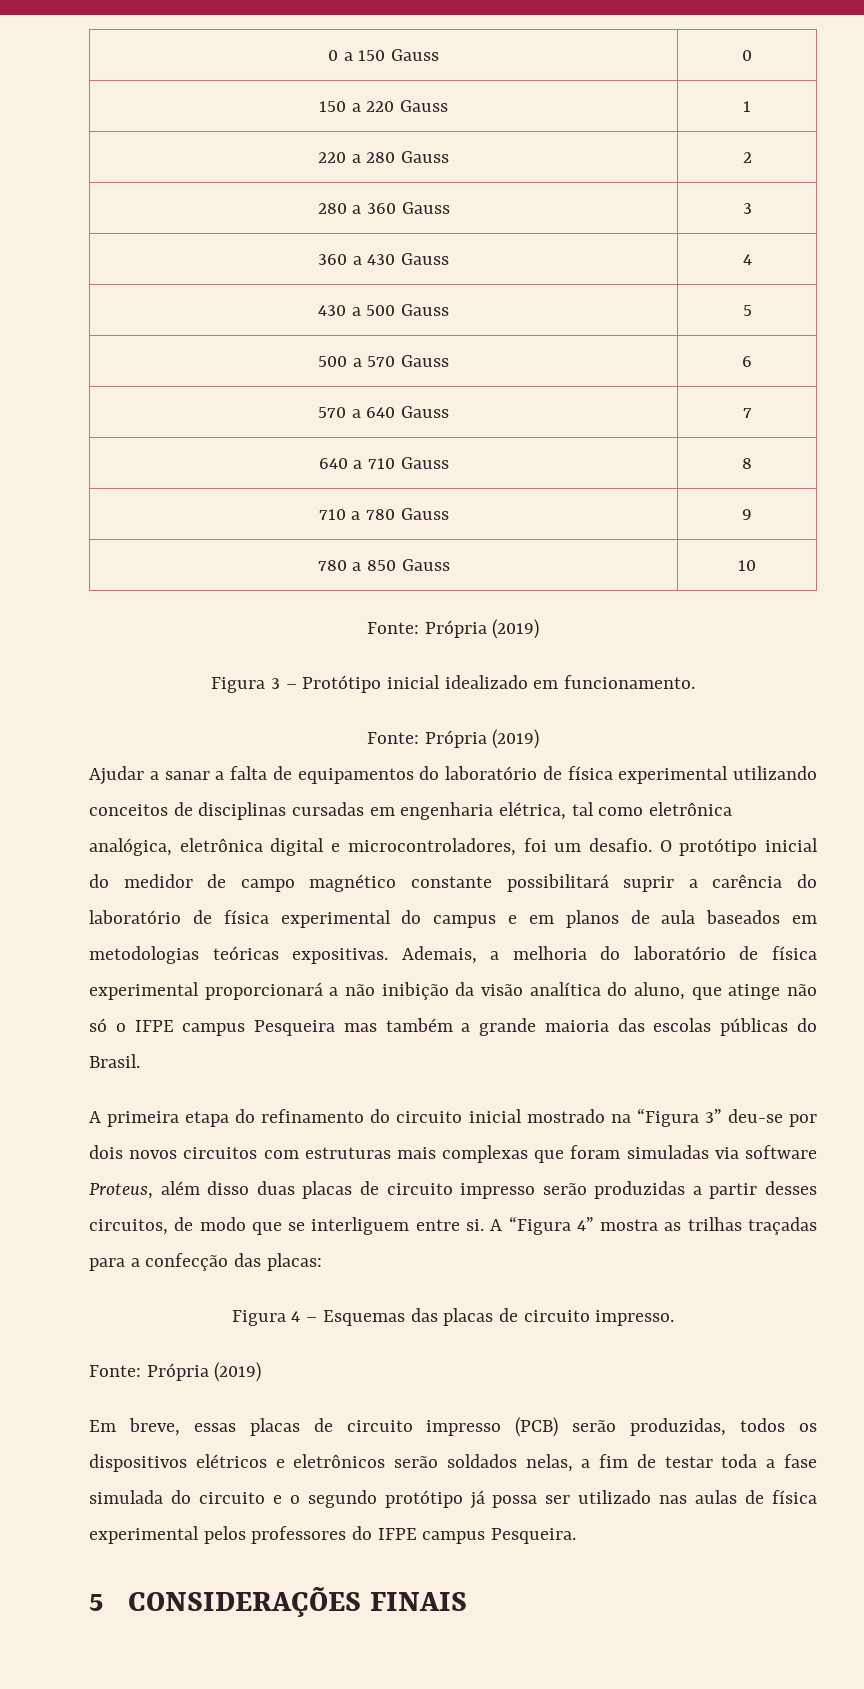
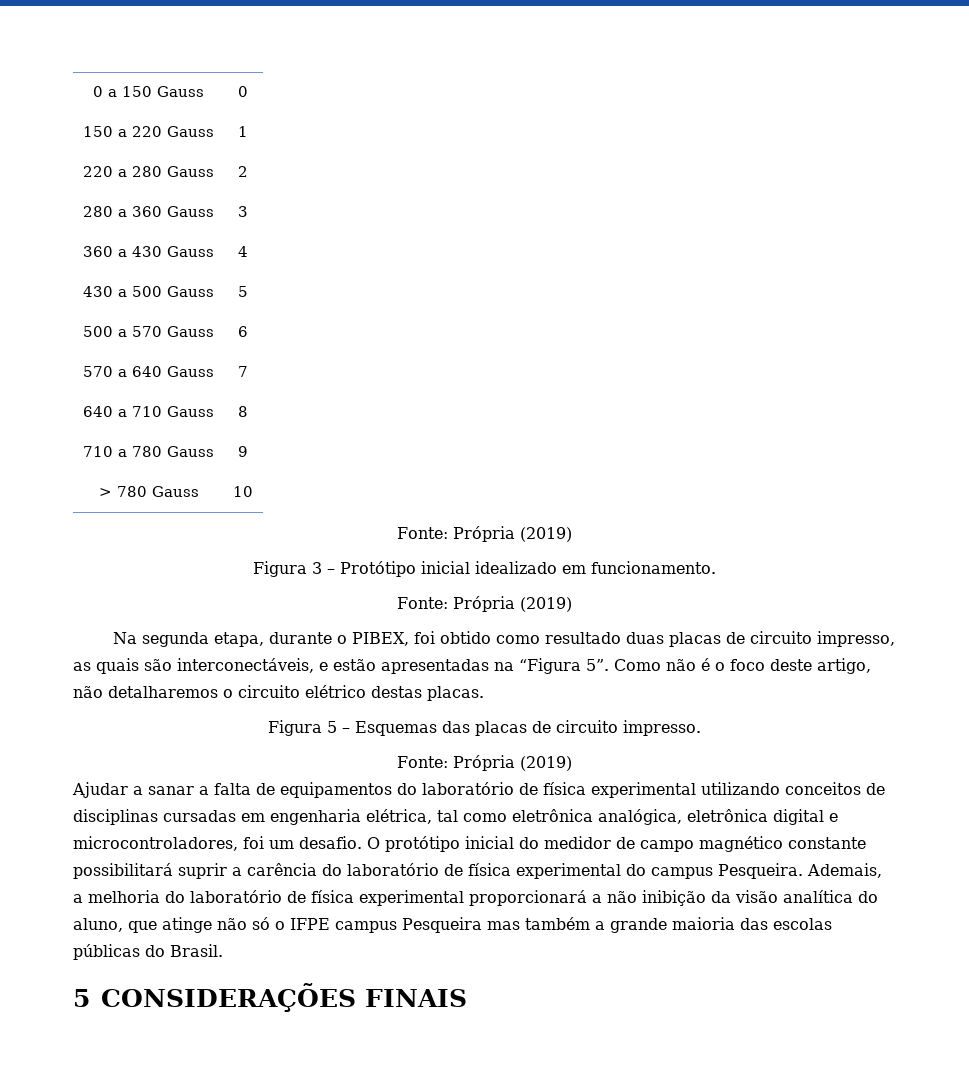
- 780 a 850 Gauss | 10
+ > 780 Gauss | 10
+ Na segunda etapa, durante o PIBEX, foi obtido como resultado duas placas de circuito impresso, as quais são interconectáveis, e estão apresentadas na “Figura 5”. Como não é o foco deste artigo, não detalharemos o circuito elétrico destas placas.
+ Figura 5 – Esquemas das placas de circuito impresso.
+ Fonte: Própria (2019)
- O protótipo inicial do medidor de campo magnético constante possibilitará suprir a carência do laboratório de física experimental do campus e em planos de aula baseados em metodologias teóricas expositivas.
+ O protótipo inicial do medidor de campo magnético constante possibilitará suprir a carência do laboratório de física experimental do campus Pesqueira.
- A primeira etapa do refinamento do circuito inicial mostrado na “Figura 3” deu-se por dois novos circuitos com estruturas mais complexas que foram simuladas via software Proteus, além disso duas placas de circuito impresso serão produzidas a partir desses circuitos, de modo que se interliguem entre si. A “Figura 4” mostra as trilhas traçadas para a confecção das placas:
- Figura 4 – Esquemas das placas de circuito impresso.
- Fonte: Própria (2019)
- Em breve, essas placas de circuito impresso (PCB) serão produzidas, todos os dispositivos elétricos e eletrônicos serão soldados nelas, a fim de testar toda a fase simulada do circuito e o segundo protótipo já possa ser utilizado nas aulas de física experimental pelos professores do IFPE campus Pesqueira.

